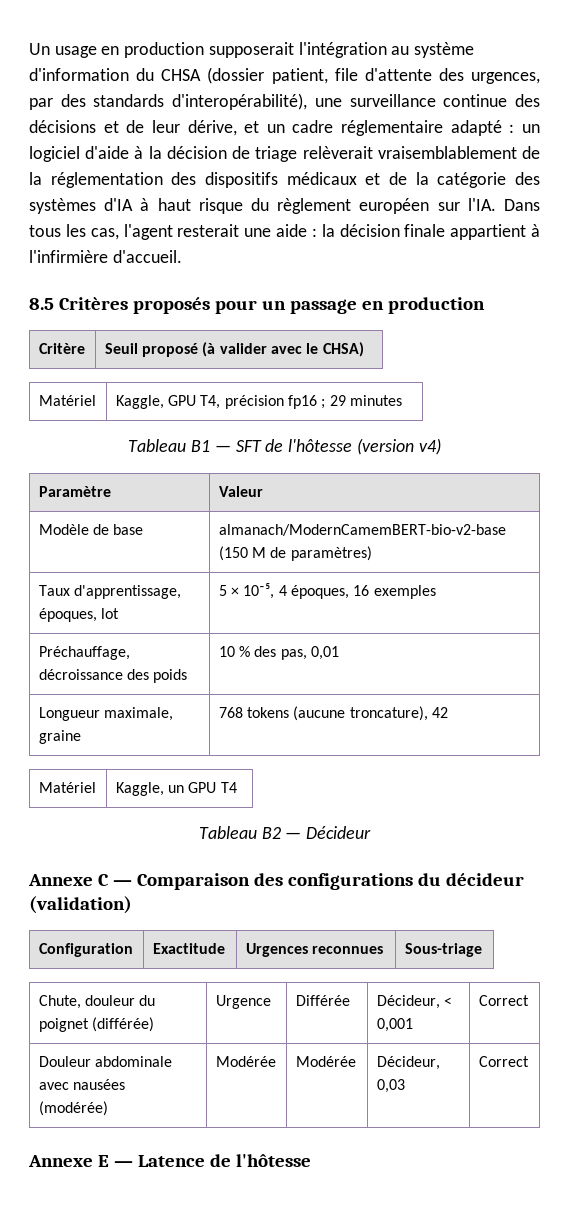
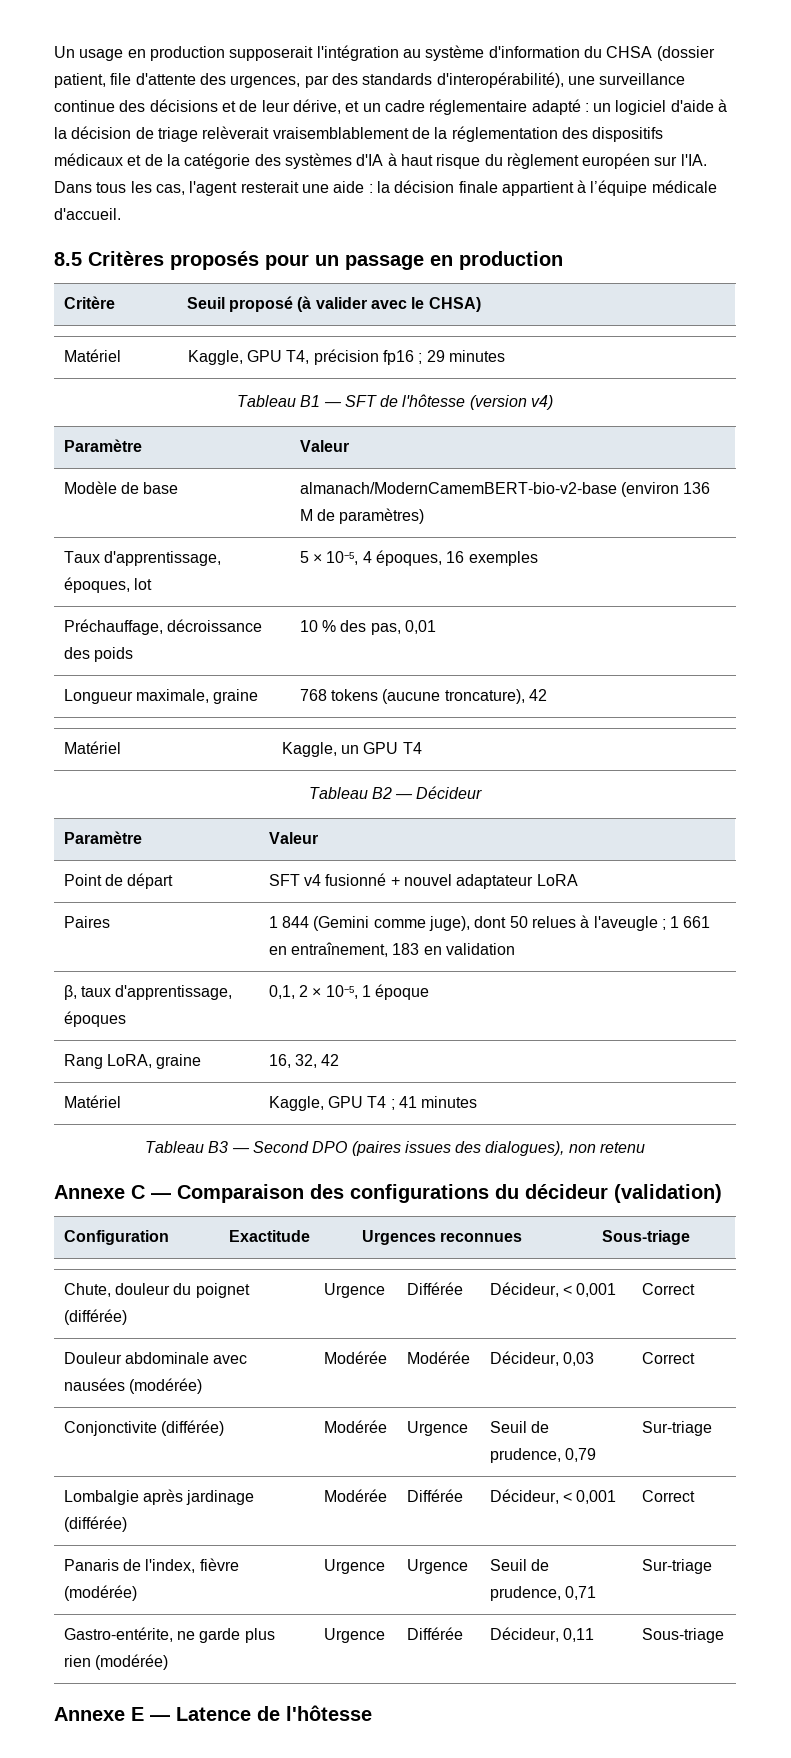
- Dans tous les cas, l'agent resterait une aide : la décision finale appartient à l'infirmière d'accueil.
+ Dans tous les cas, l'agent resterait une aide : la décision finale appartient à l’équipe médicale d'accueil.
- Modèle de base | almanach/ModernCamemBERT-bio-v2-base (150 M de paramètres)
+ Modèle de base | almanach/ModernCamemBERT-bio-v2-base (environ 136 M de paramètres)
  Tableau B2 — Décideur
+ Paramètre | Valeur
+ Point de départ | SFT v4 fusionné + nouvel adaptateur LoRA
+ Paires | 1 844 (Gemini comme juge), dont 50 relues à l'aveugle ; 1 661 en entraînement, 183 en validation
+ β, taux d'apprentissage, époques | 0,1, 2 × 10⁻⁵, 1 époque
+ Rang LoRA, graine | 16, 32, 42
+ Matériel | Kaggle, GPU T4 ; 41 minutes
+ Tableau B3 — Second DPO (paires issues des dialogues), non retenu
+ Conjonctivite (différée) | Modérée | Urgence | Seuil de prudence, 0,79 | Sur-triage
+ Lombalgie après jardinage (différée) | Modérée | Différée | Décideur, < 0,001 | Correct
+ Panaris de l'index, fièvre (modérée) | Urgence | Urgence | Seuil de prudence, 0,71 | Sur-triage
+ Gastro-entérite, ne garde plus rien (modérée) | Urgence | Différée | Décideur, 0,11 | Sous-triage

